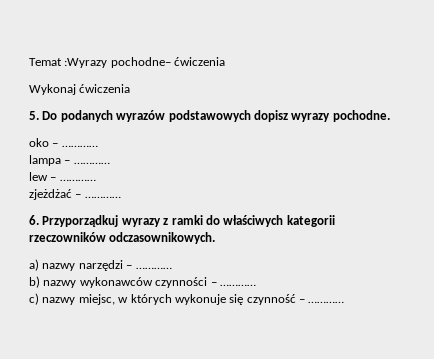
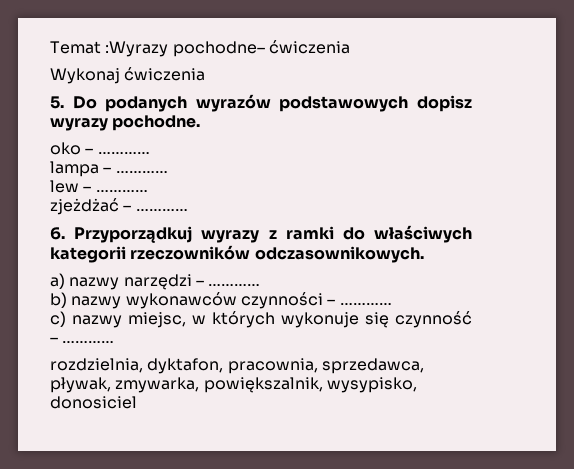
+ rozdzielnia, dyktafon, pracownia, sprzedawca, pływak, zmywarka, powiększalnik, wysypisko, donosiciel

